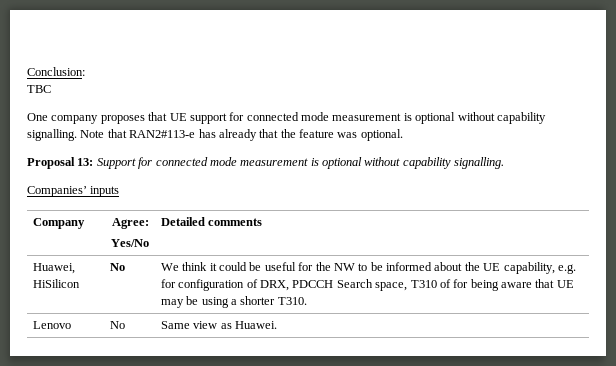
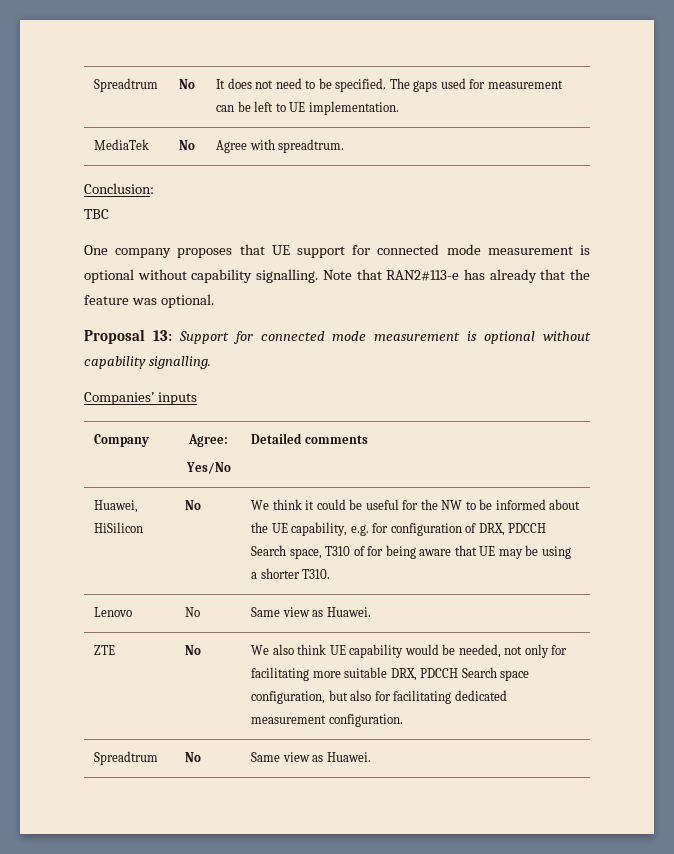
+ Spreadtrum | No | It does not need to be specified. The gaps used for measurement can be left to UE implementation.
+ MediaTek | No | Agree with spreadtrum.
+ ZTE | No | We also think UE capability would be needed, not only for facilitating more suitable DRX, PDCCH Search space configuration, but also for facilitating dedicated measurement configuration.
+ Spreadtrum | No | Same view as Huawei.

